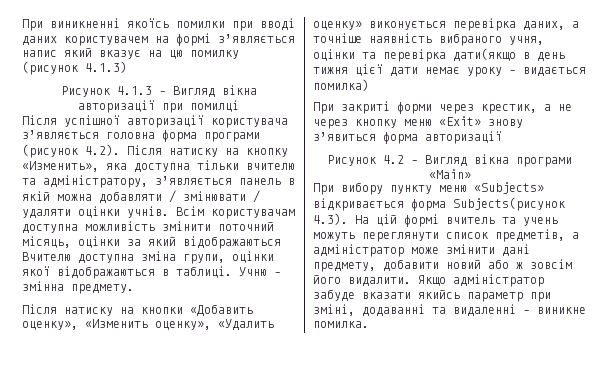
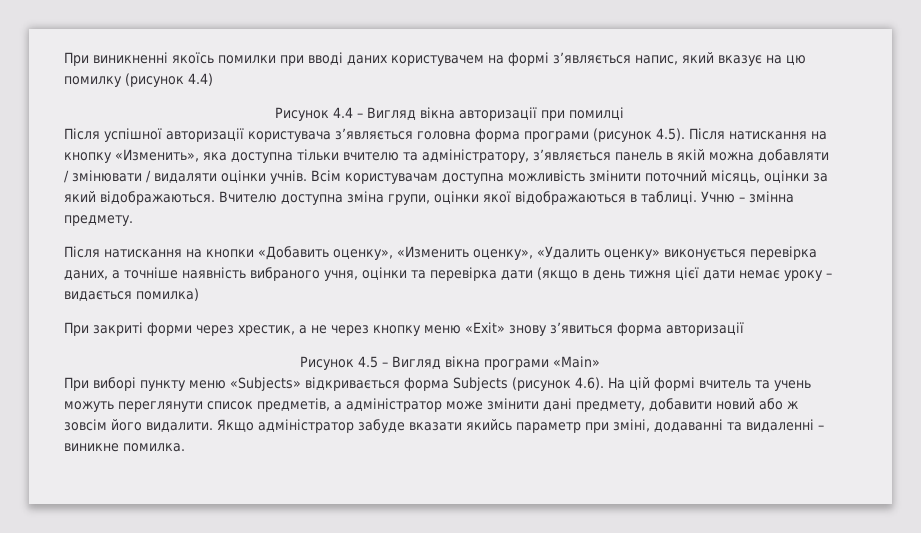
- При виникненні якоїсь помилки при вводі даних користувачем на формі з’являється напис який вказує на цю помилку (рисунок 4.1.3)
- Рисунок 4.1.3 – Вигляд вікна авторизації при помилці
+ При виникненні якоїсь помилки при вводі даних користувачем на формі з’являється напис, який вказує на цю помилку (рисунок 4.4)
+ Рисунок 4.4 – Вигляд вікна авторизації при помилці
- Після успішної авторизації користувача з’являється головна форма програми (рисунок 4.2). Після натиску на кнопку «Изменить», яка доступна тільки вчителю та адміністратору, з’являється панель в якій можна добавляти / змінювати / удаляти оцінки учнів.
+ Після успішної авторизації користувача з’являється головна форма програми (рисунок 4.5). Після натискання на кнопку «Изменить», яка доступна тільки вчителю та адміністратору, з’являється панель в якій можна добавляти / змінювати / видаляти оцінки учнів.
- Всім користувачам доступна можливість змінити поточний місяць, оцінки за який відображаються Вчителю доступна зміна групи, оцінки якої відображаються в таблиці.
+ Всім користувачам доступна можливість змінити поточний місяць, оцінки за який відображаються. Вчителю доступна зміна групи, оцінки якої відображаються в таблиці.
- Після натиску на кнопки «Добавить оценку», «Изменить оценку», «Удалить оценку» виконується перевірка даних, а точніше наявність вибраного учня, оцінки та перевірка дати(якщо в день тижня цієї дати немає уроку – видається помилка)
+ Після натискання на кнопки «Добавить оценку», «Изменить оценку», «Удалить оценку» виконується перевірка даних, а точніше наявність вибраного учня, оцінки та перевірка дати (якщо в день тижня цієї дати немає уроку – видається помилка)
- При закриті форми через крестик, а не через кнопку меню «Exit» знову з’явиться форма авторизації
+ При закриті форми через хрестик, а не через кнопку меню «Exit» знову з’явиться форма авторизації
- Рисунок 4.2 – Вигляд вікна програми «Main»
+ Рисунок 4.5 – Вигляд вікна програми «Main»
- При вибору пункту меню «Subjects» відкривається форма Subjects(рисунок 4.3). На цій формі вчитель та учень можуть переглянути список предметів, а адміністратор може змінити дані предмету, добавити новий або ж зовсім його видалити.
+ При виборі пункту меню «Subjects» відкривається форма Subjects (рисунок 4.6). На цій формі вчитель та учень можуть переглянути список предметів, а адміністратор може змінити дані предмету, добавити новий або ж зовсім його видалити.

